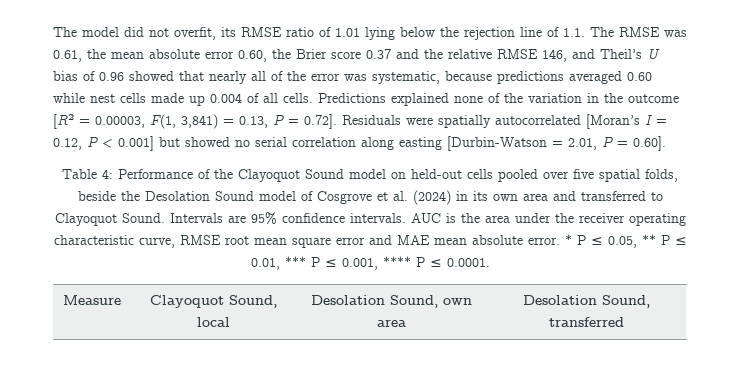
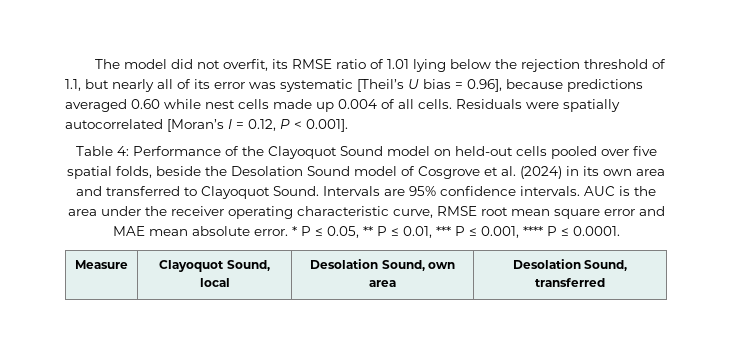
- The model did not overfit, its RMSE ratio of 1.01 lying below the rejection line of 1.1. The RMSE was 0.61, the mean absolute error 0.60, the Brier score 0.37 and the relative RMSE 146, and Theil’s U bias of 0.96 showed that nearly all of the error was systematic, because predictions averaged 0.60 while nest cells made up 0.004 of all cells.
+ The model did not overfit, its RMSE ratio of 1.01 lying below the rejection threshold of 1.1, but nearly all of its error was systematic [Theil’s U bias = 0.96], because predictions averaged 0.60 while nest cells made up 0.004 of all cells.
- Predictions explained none of the variation in the outcome [R² = 0.00003, F(1, 3,841) = 0.13, P = 0.72]. Residuals were spatially autocorrelated [Moran’s I = 0.12, P < 0.001] but showed no serial correlation along easting [Durbin-Watson = 2.01, P = 0.60].
+ Residuals were spatially autocorrelated [Moran’s I = 0.12, P < 0.001].

